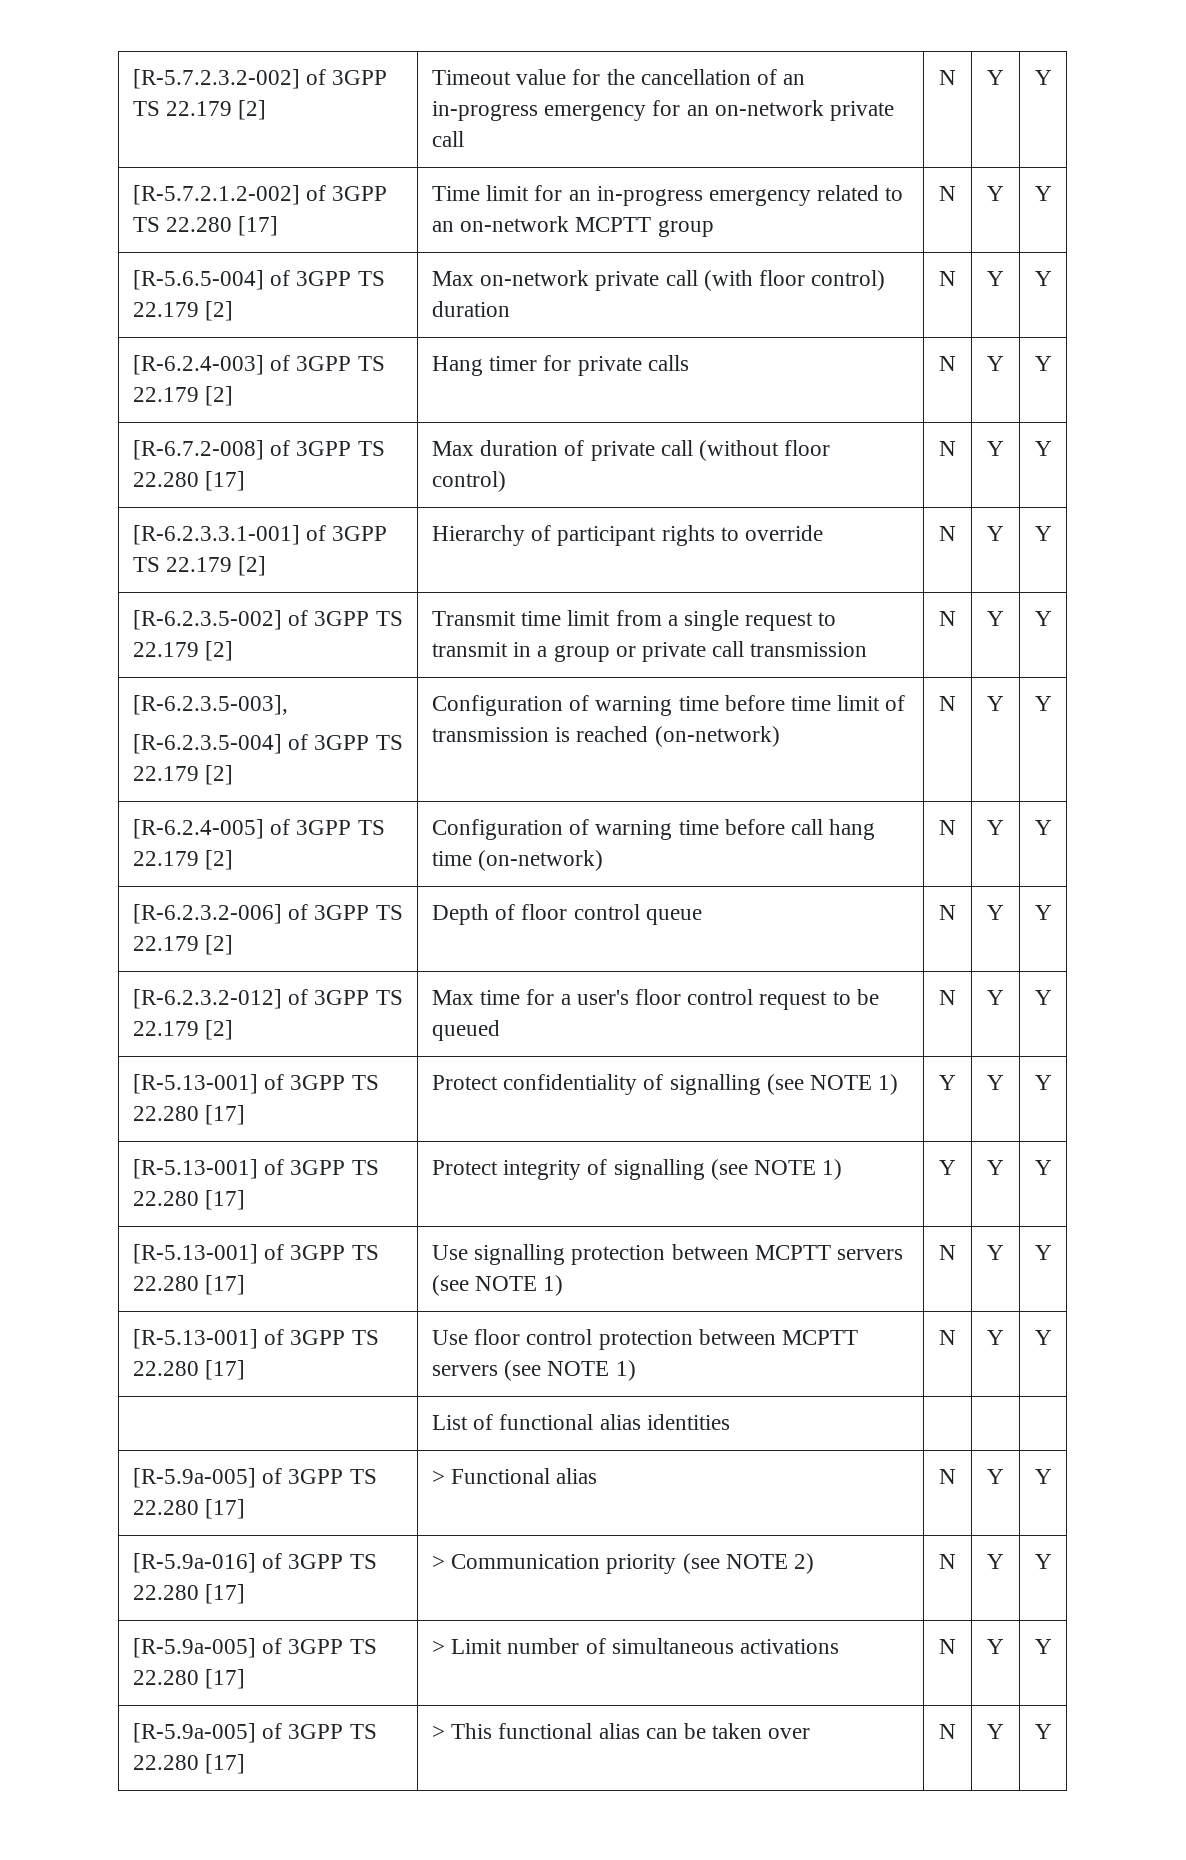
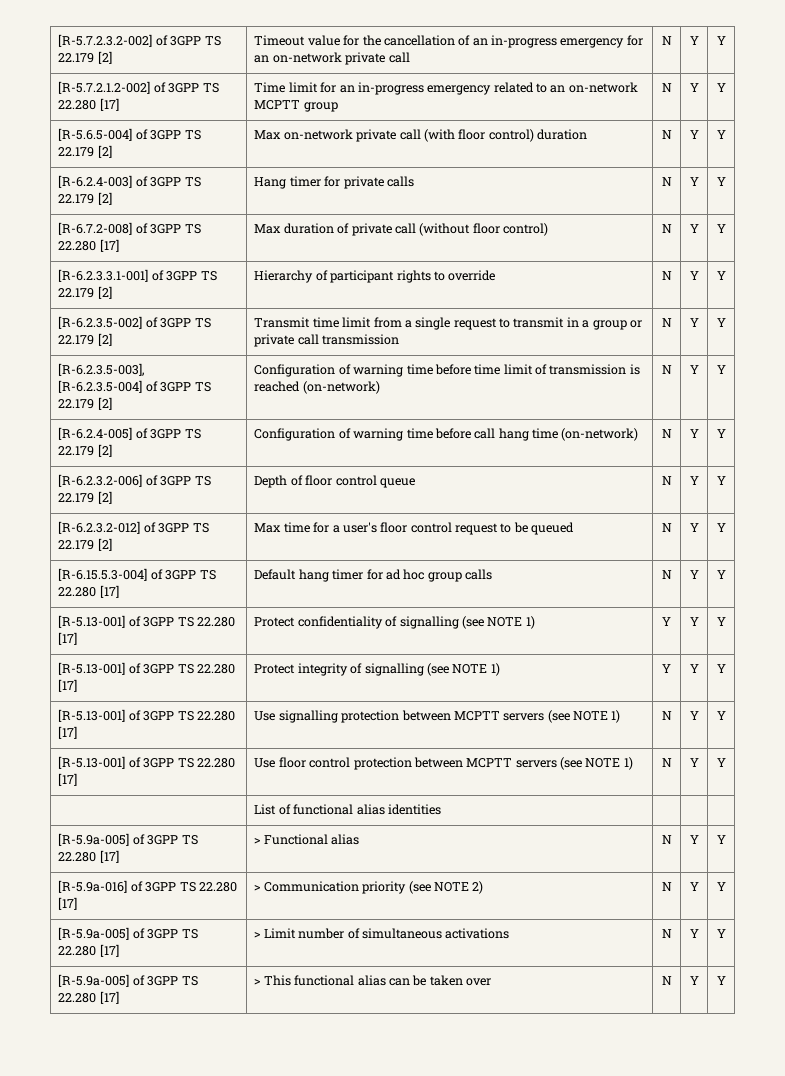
+ [R-6.15.5.3-004] of 3GPP TS 22.280 [17] | Default hang timer for ad hoc group calls | N | Y | Y

